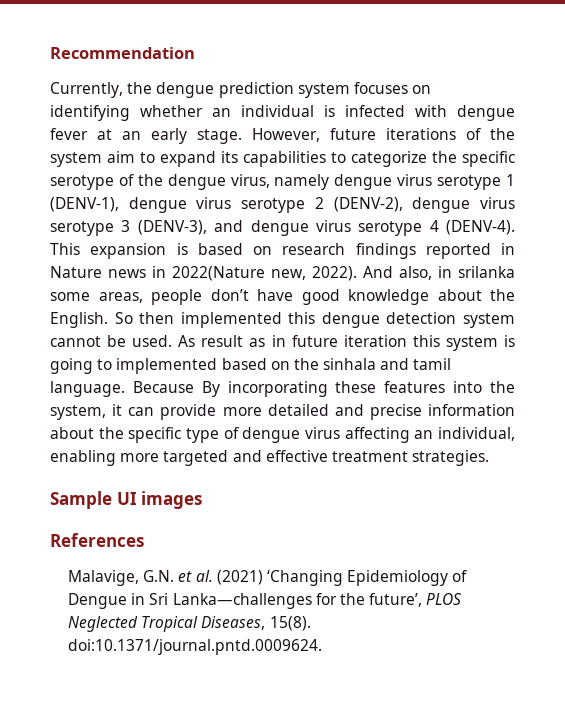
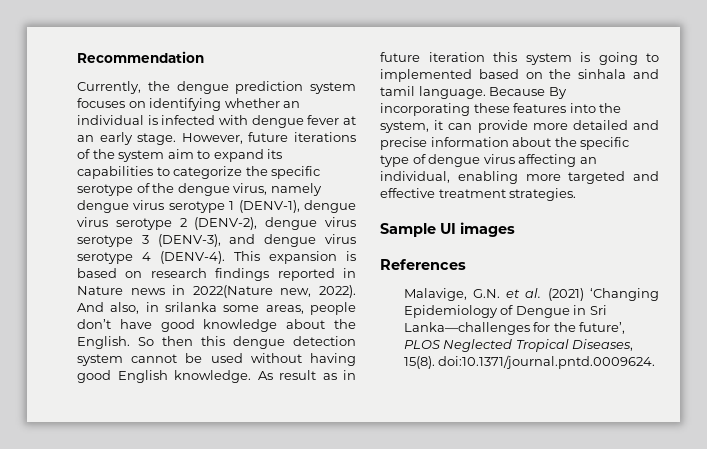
- So then implemented this dengue detection system cannot be used.
+ So then this dengue detection system cannot be used without having good English knowledge.

